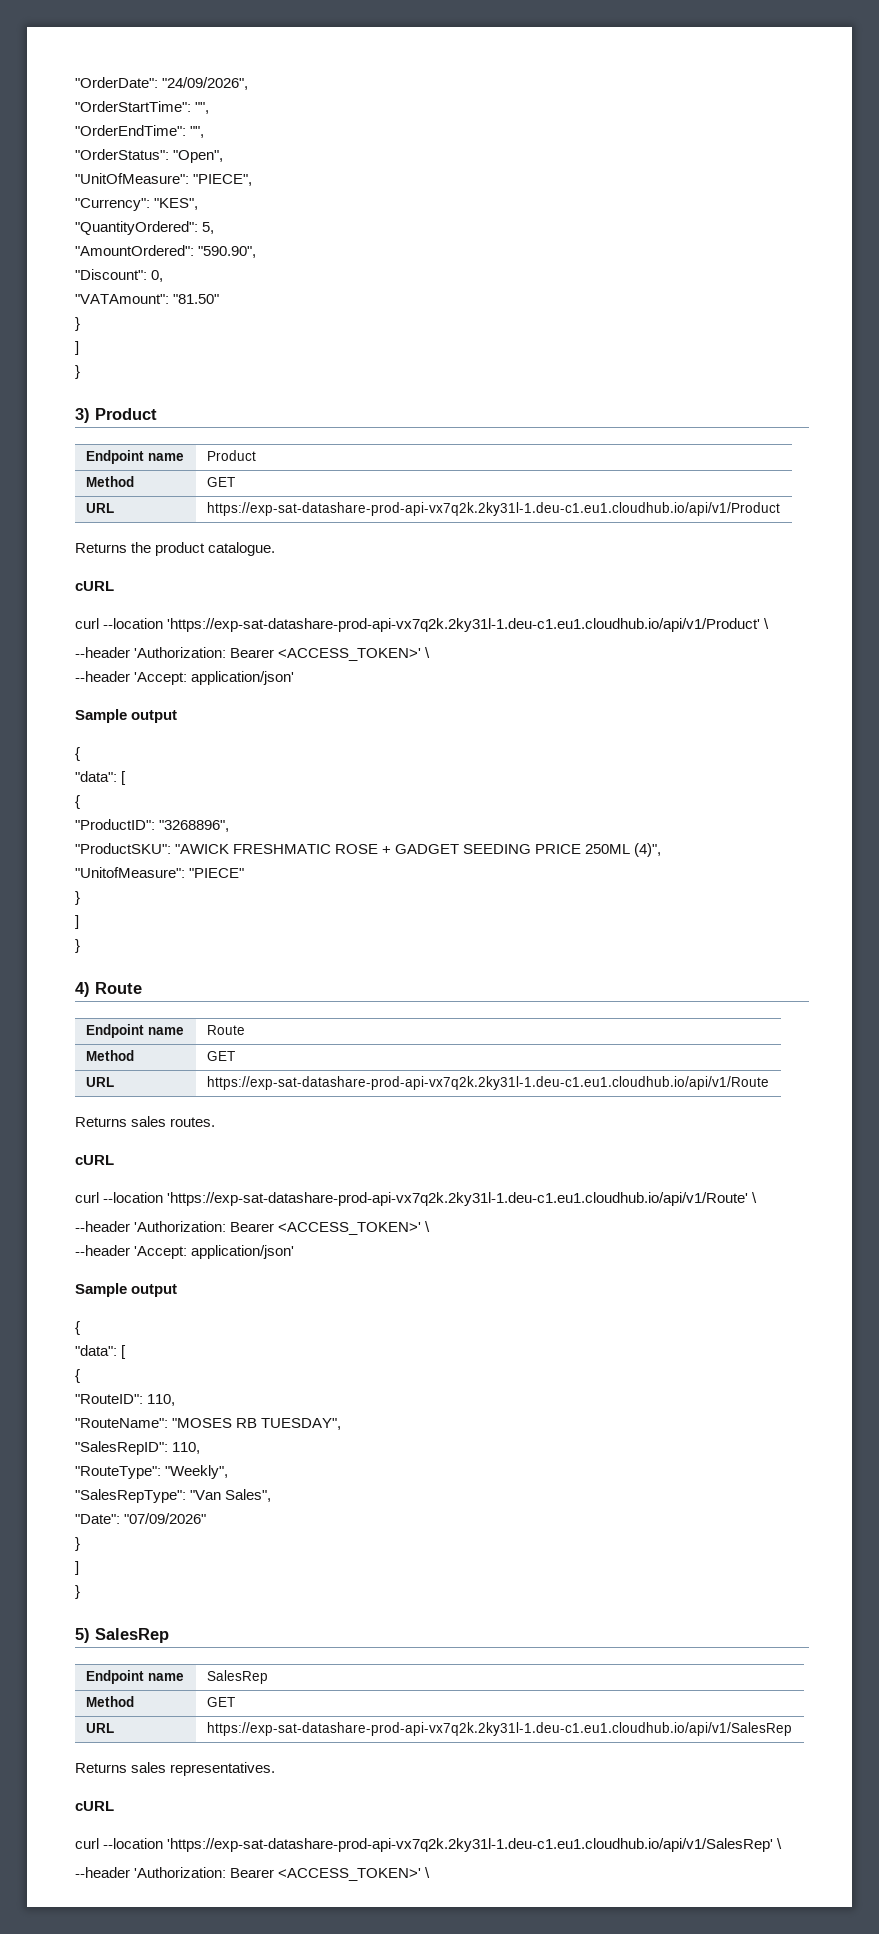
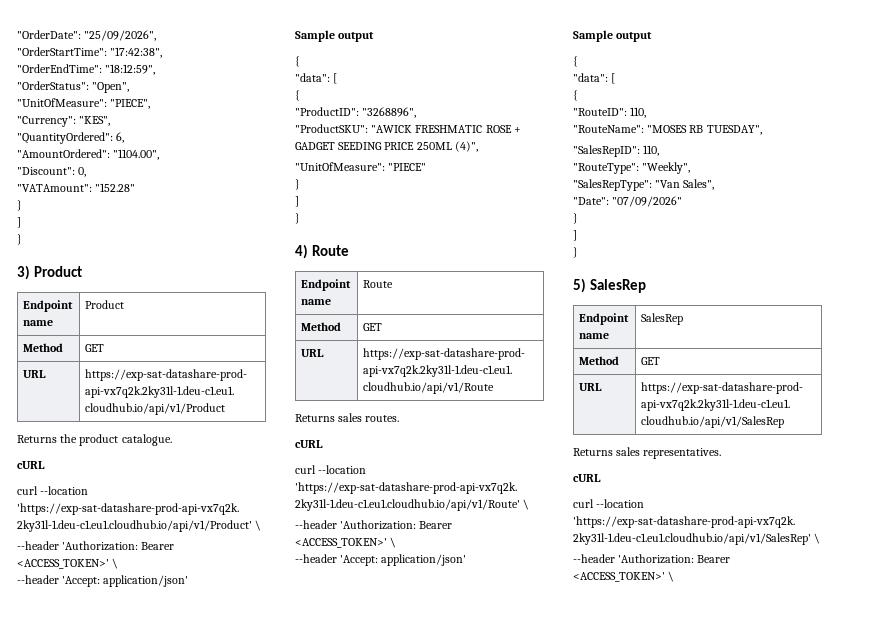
- "OrderDate": "24/09/2026",
+ "OrderDate": "25/09/2026",
- "OrderStartTime": "",
+ "OrderStartTime": "17:42:38",
- "OrderEndTime": "",
+ "OrderEndTime": "18:12:59",
- "QuantityOrdered": 5,
+ "QuantityOrdered": 6,
- "AmountOrdered": "590.90",
+ "AmountOrdered": "1104.00",
- "VATAmount": "81.50"
+ "VATAmount": "152.28"
- "UnitofMeasure": "PIECE"
+ "UnitOfMeasure": "PIECE"

